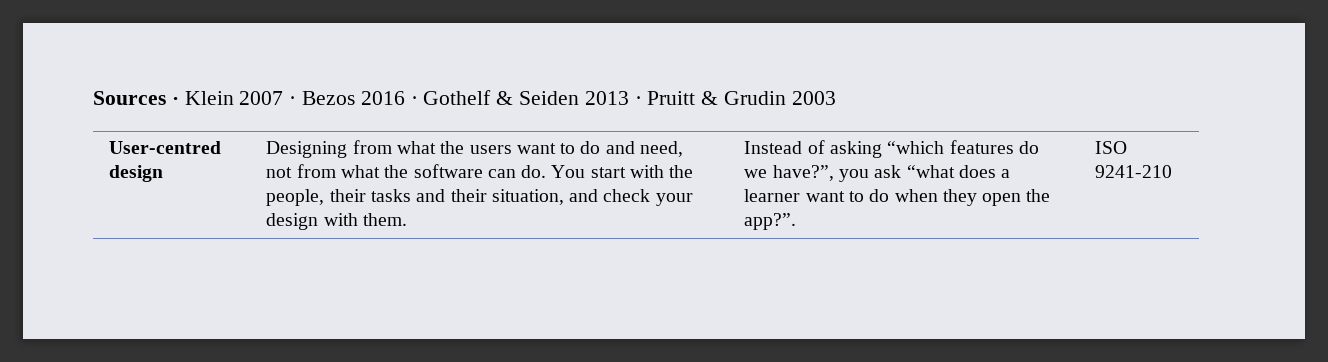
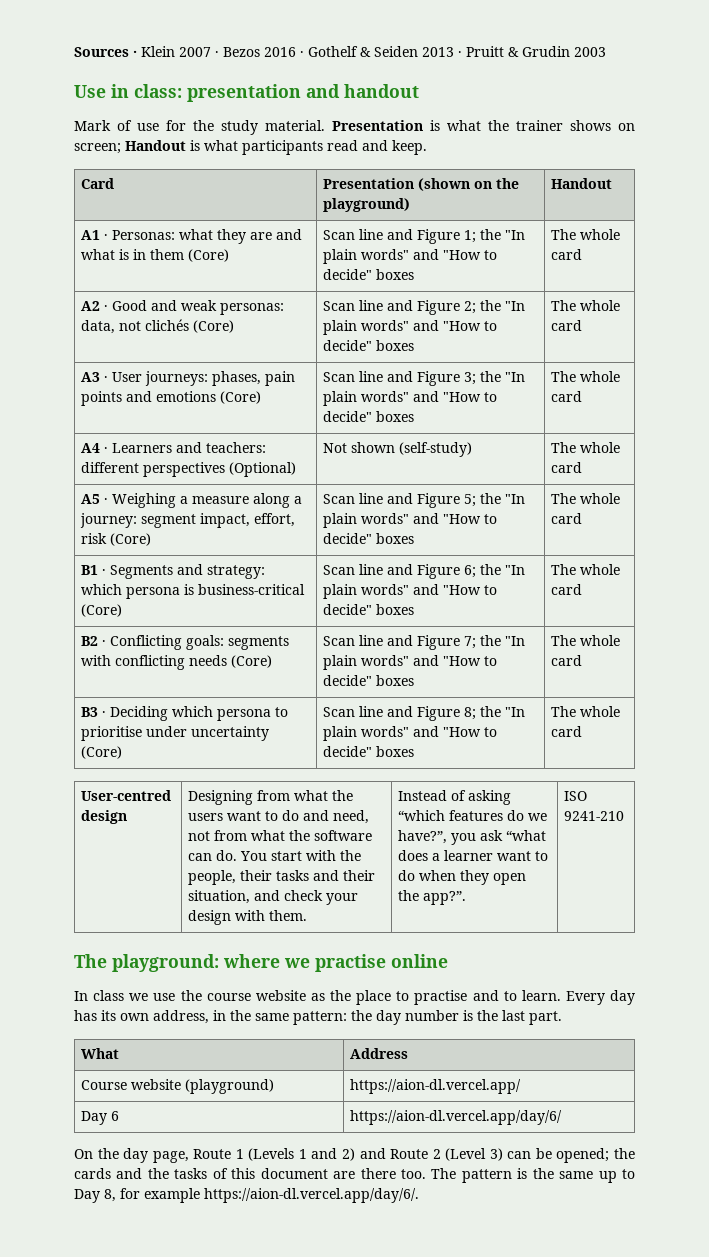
+ Use in class: presentation and handout
+ Mark of use for the study material. Presentation is what the trainer shows on screen; Handout is what participants read and keep.
+ Card | Presentation (shown on the playground) | Handout
+ A1 · Personas: what they are and what is in them (Core) | Scan line and Figure 1; the "In plain words" and "How to decide" boxes | The whole card
+ A2 · Good and weak personas: data, not clichés (Core) | Scan line and Figure 2; the "In plain words" and "How to decide" boxes | The whole card
+ A3 · User journeys: phases, pain points and emotions (Core) | Scan line and Figure 3; the "In plain words" and "How to decide" boxes | The whole card
+ A4 · Learners and teachers: different perspectives (Optional) | Not shown (self-study) | The whole card
+ A5 · Weighing a measure along a journey: segment impact, effort, risk (Core) | Scan line and Figure 5; the "In plain words" and "How to decide" boxes | The whole card
+ B1 · Segments and strategy: which persona is business-critical (Core) | Scan line and Figure 6; the "In plain words" and "How to decide" boxes | The whole card
+ B2 · Conflicting goals: segments with conflicting needs (Core) | Scan line and Figure 7; the "In plain words" and "How to decide" boxes | The whole card
+ B3 · Deciding which persona to prioritise under uncertainty (Core) | Scan line and Figure 8; the "In plain words" and "How to decide" boxes | The whole card
+ The playground: where we practise online
+ In class we use the course website as the place to practise and to learn. Every day has its own address, in the same pattern: the day number is the last part.
+ What | Address
+ Course website (playground) | https://aion-dl.vercel.app/
+ Day 6 | https://aion-dl.vercel.app/day/6/
+ On the day page, Route 1 (Levels 1 and 2) and Route 2 (Level 3) can be opened; the cards and the tasks of this document are there too. The pattern is the same up to Day 8, for example https://aion-dl.vercel.app/day/6/.

